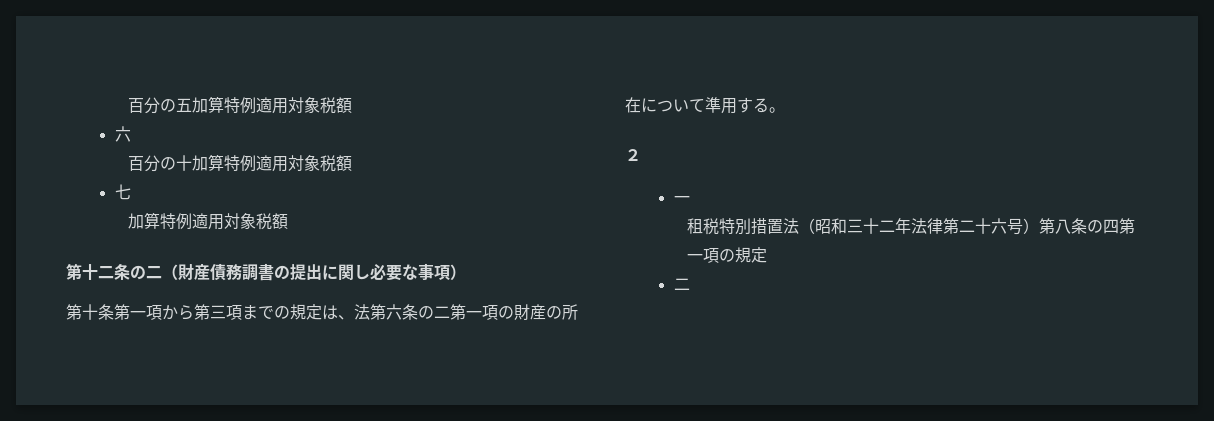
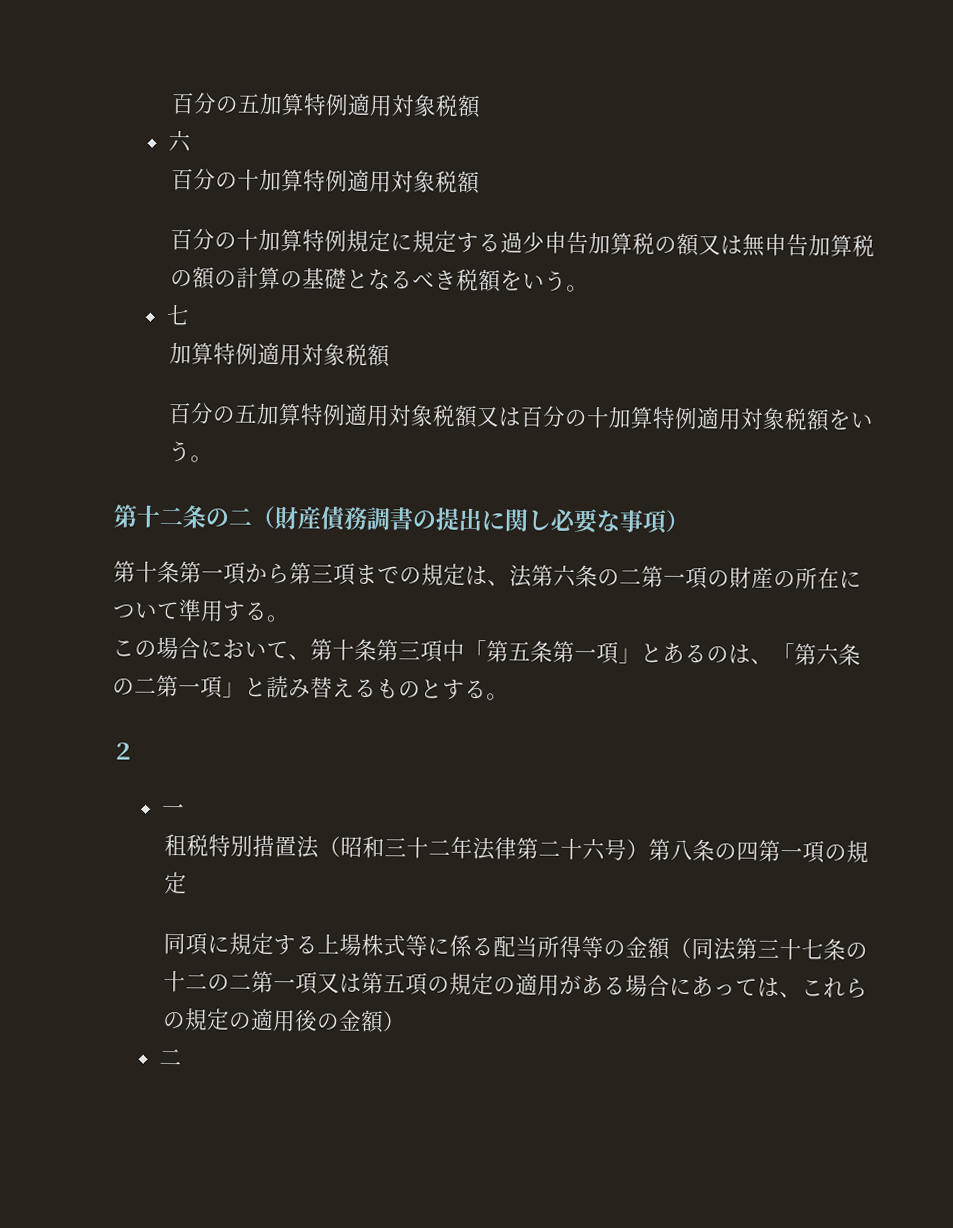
+ 百分の十加算特例規定に規定する過少申告加算税の額又は無申告加算税の額の計算の基礎となるべき税額をいう。
+ 百分の五加算特例適用対象税額又は百分の十加算特例適用対象税額をいう。
+ この場合において、第十条第三項中「第五条第一項」とあるのは、「第六条の二第一項」と読み替えるものとする。
+ 同項に規定する上場株式等に係る配当所得等の金額（同法第三十七条の十二の二第一項又は第五項の規定の適用がある場合にあっては、これらの規定の適用後の金額）

